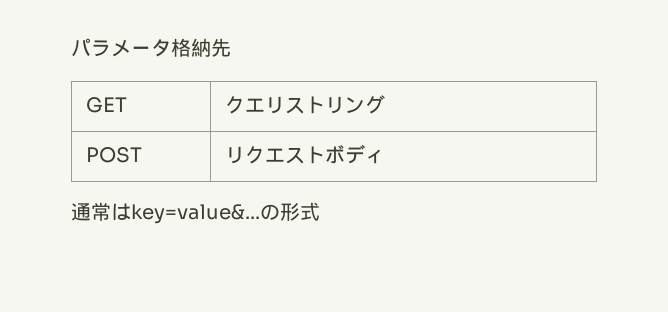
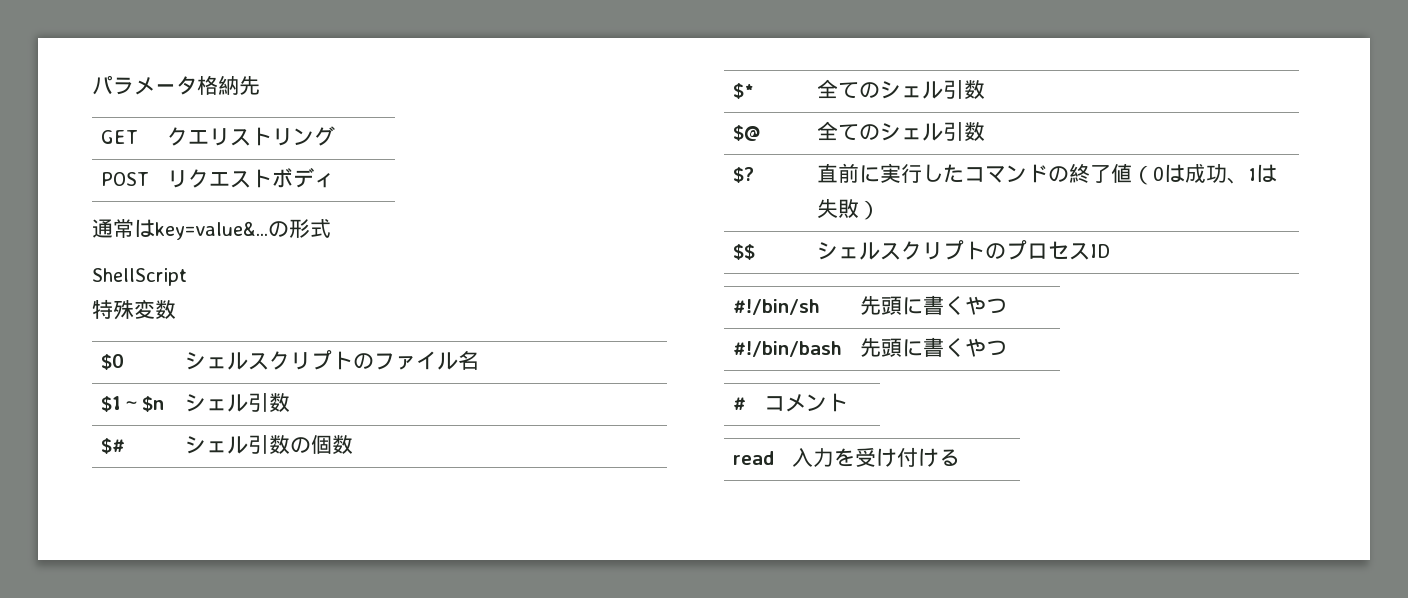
+ ShellScript
+ 特殊変数
+ $0 | シェルスクリプトのファイル名
+ $1～$n | シェル引数
+ $# | シェル引数の個数
+ $* | 全てのシェル引数
+ $@ | 全てのシェル引数
+ $? | 直前に実行したコマンドの終了値（0は成功、1は失敗）
+ $$ | シェルスクリプトのプロセスID
+ #!/bin/sh | 先頭に書くやつ
+ #!/bin/bash | 先頭に書くやつ
+ # | コメント
+ read | 入力を受け付ける

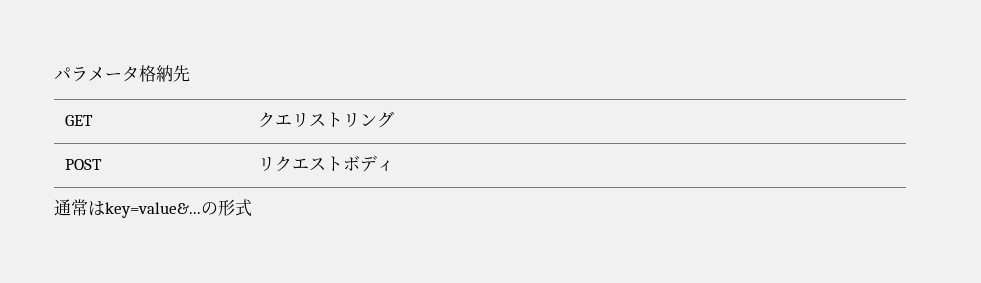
- ShellScript
- 特殊変数
- $0 | シェルスクリプトのファイル名
- $1～$n | シェル引数
- $# | シェル引数の個数
- $* | 全てのシェル引数
- $@ | 全てのシェル引数
- $? | 直前に実行したコマンドの終了値（0は成功、1は失敗）
- $$ | シェルスクリプトのプロセスID
- #!/bin/sh | 先頭に書くやつ
- #!/bin/bash | 先頭に書くやつ
- # | コメント
- read | 入力を受け付ける

